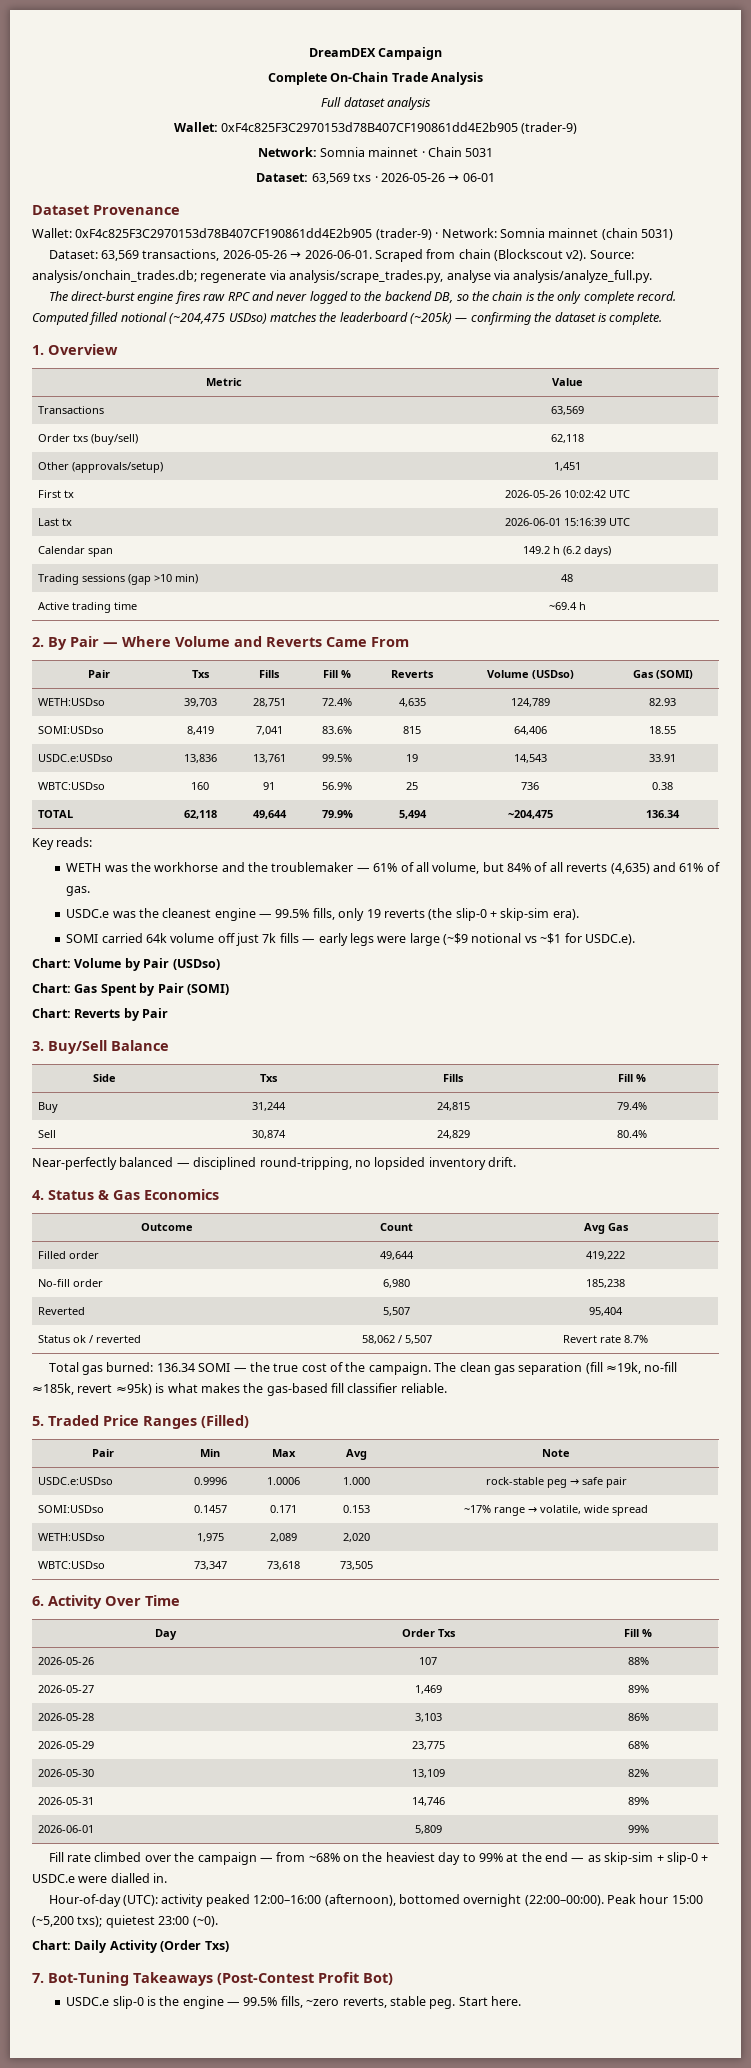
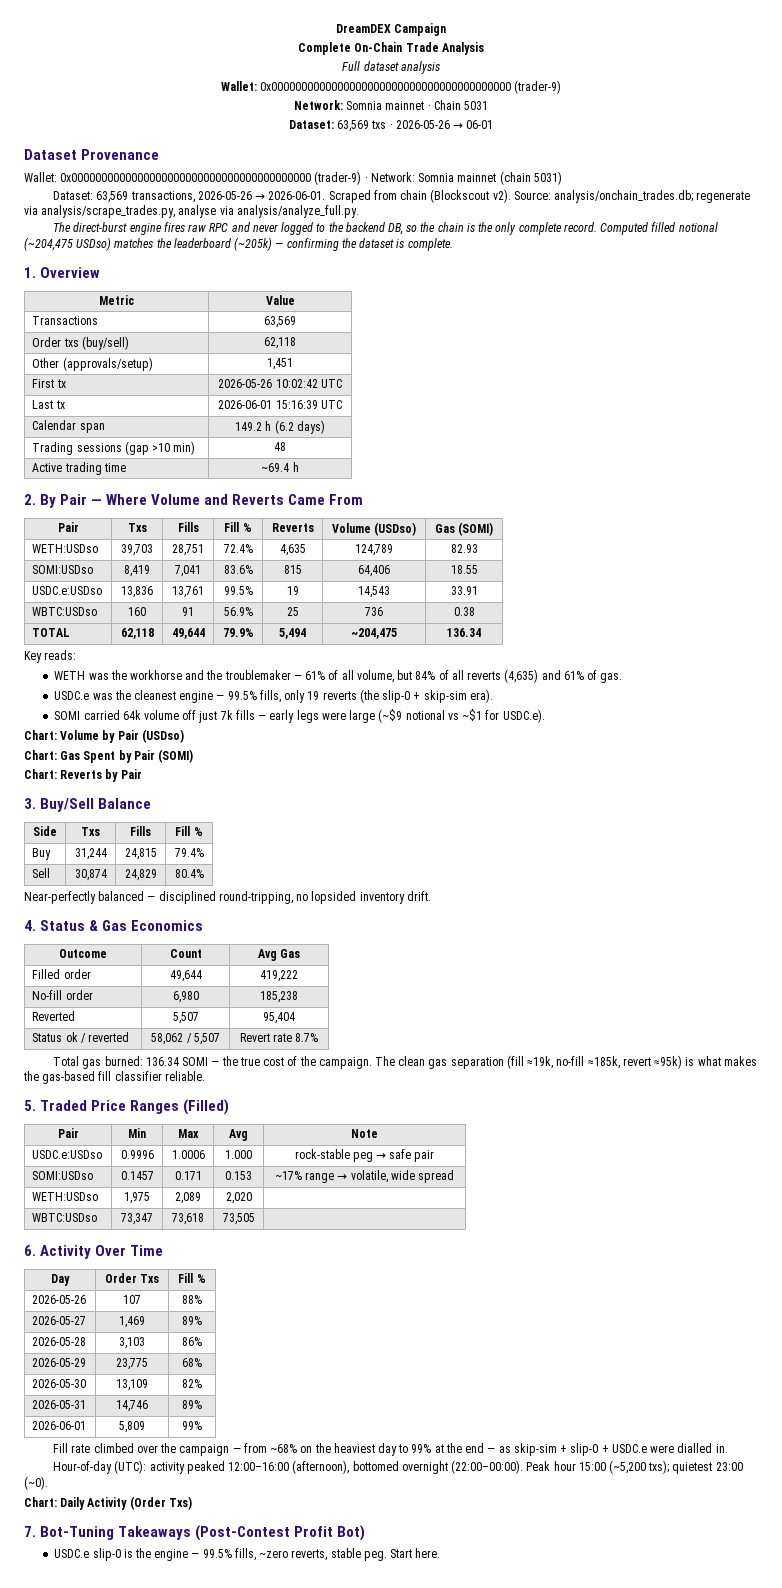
  Full dataset analysis
- Wallet: 0xF4c825F3C2970153d78B407CF190861dd4E2b905 (trader-9)
+ Wallet: 0x0000000000000000000000000000000000000000 (trader-9)
- Wallet: 0xF4c825F3C2970153d78B407CF190861dd4E2b905 (trader-9) · Network: Somnia mainnet (chain 5031)
+ Wallet: 0x0000000000000000000000000000000000000000 (trader-9) · Network: Somnia mainnet (chain 5031)

